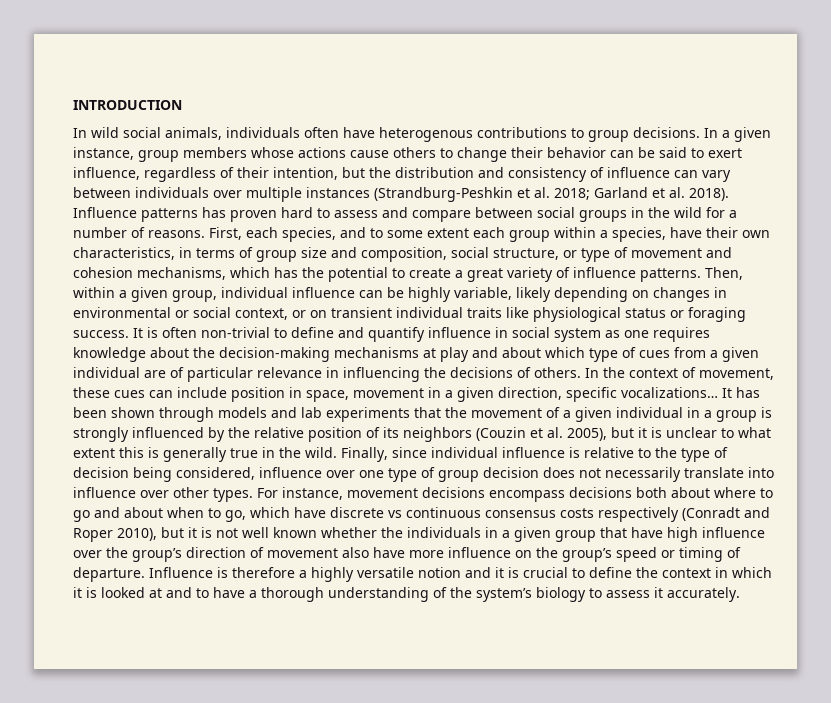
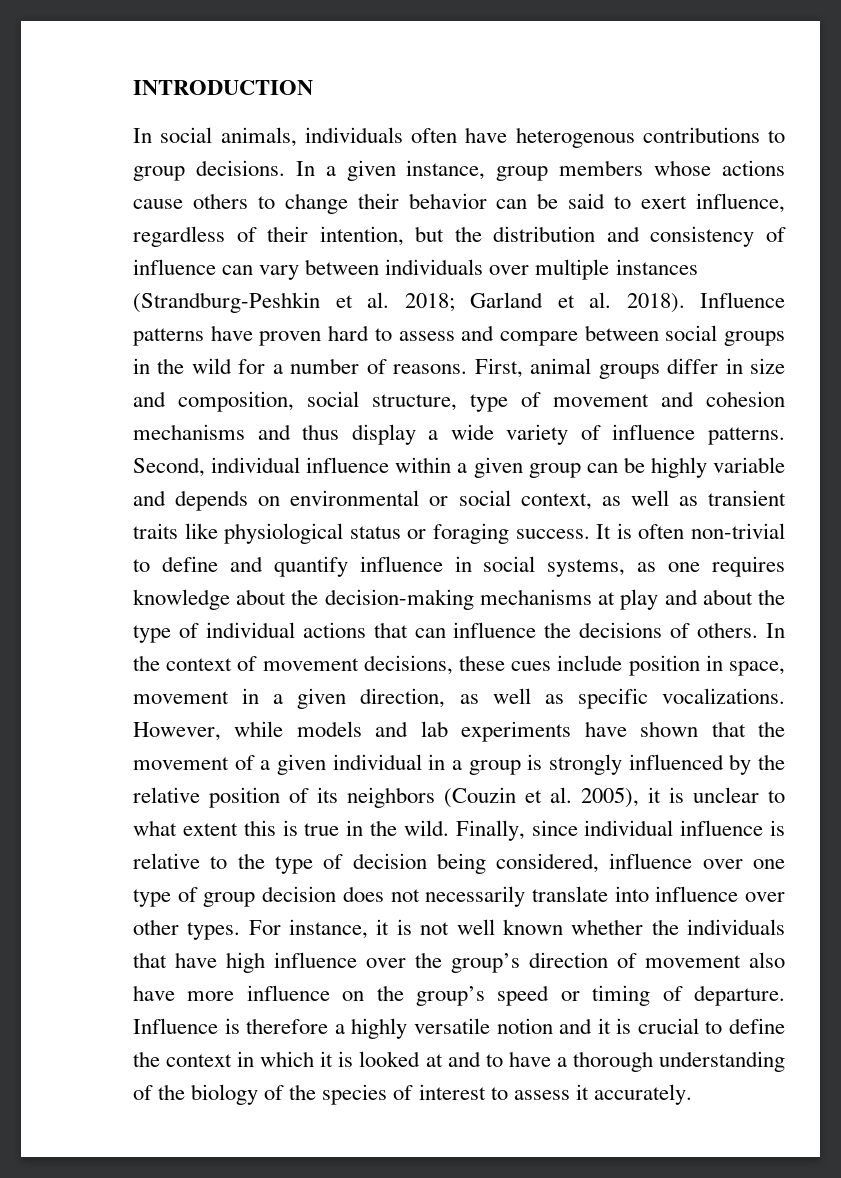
- In wild social animals, individuals often have heterogenous contributions to group decisions.
+ In social animals, individuals often have heterogenous contributions to group decisions.
- Influence patterns has proven hard to assess and compare between social groups in the wild for a number of reasons.
+ Influence patterns have proven hard to assess and compare between social groups in the wild for a number of reasons.
- First, each species, and to some extent each group within a species, have their own characteristics, in terms of group size and composition, social structure, or type of movement and cohesion mechanisms, which has the potential to create a great variety of influence patterns. Then, within a given group, individual influence can be highly variable, likely depending on changes in environmental or social context, or on transient individual traits like physiological status or foraging success.
+ First, animal groups differ in size and composition, social structure, type of movement and cohesion mechanisms and thus display a wide variety of influence patterns. Second, individual influence within a given group can be highly variable and depends on environmental or social context, as well as transient traits like physiological status or foraging success.
- It is often non-trivial to define and quantify influence in social system as one requires knowledge about the decision-making mechanisms at play and about which type of cues from a given individual are of particular relevance in influencing the decisions of others.
+ It is often non-trivial to define and quantify influence in social systems, as one requires knowledge about the decision-making mechanisms at play and about the type of individual actions that can influence the decisions of others.
- In the context of movement, these cues can include position in space, movement in a given direction, specific vocalizations… It has been shown through models and lab experiments that the movement of a given individual in a group is strongly influenced by the relative position of its neighbors (Couzin et al. 2005), but it is unclear to what extent this is generally true in the wild.
+ In the context of movement decisions, these cues include position in space, movement in a given direction, as well as specific vocalizations. However, while models and lab experiments have shown that the movement of a given individual in a group is strongly influenced by the relative position of its neighbors (Couzin et al. 2005), it is unclear to what extent this is true in the wild.
- For instance, movement decisions encompass decisions both about where to go and about when to go, which have discrete vs continuous consensus costs respectively (Conradt and Roper 2010), but it is not well known whether the individuals in a given group that have high influence over the group’s direction of movement also have more influence on the group’s speed or timing of departure.
+ For instance, it is not well known whether the individuals that have high influence over the group’s direction of movement also have more influence on the group’s speed or timing of departure.
- Influence is therefore a highly versatile notion and it is crucial to define the context in which it is looked at and to have a thorough understanding of the system’s biology to assess it accurately.
+ Influence is therefore a highly versatile notion and it is crucial to define the context in which it is looked at and to have a thorough understanding of the biology of the species of interest to assess it accurately.

